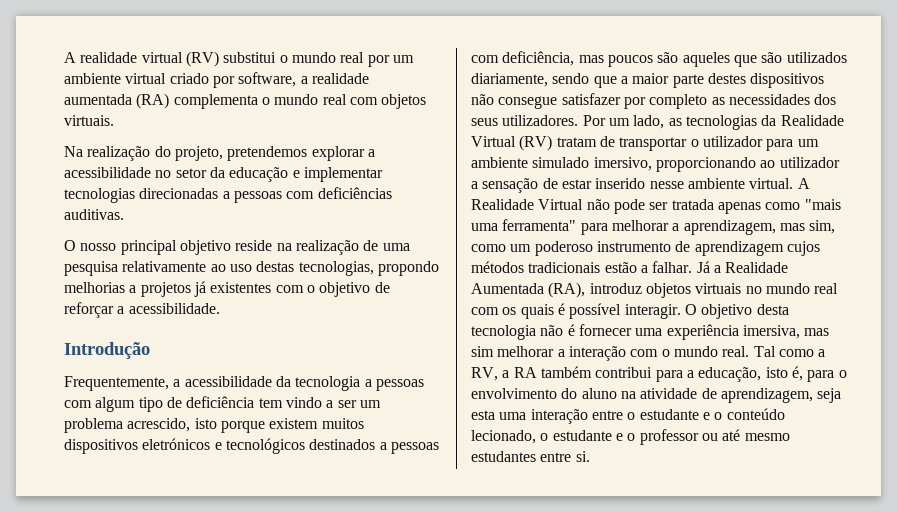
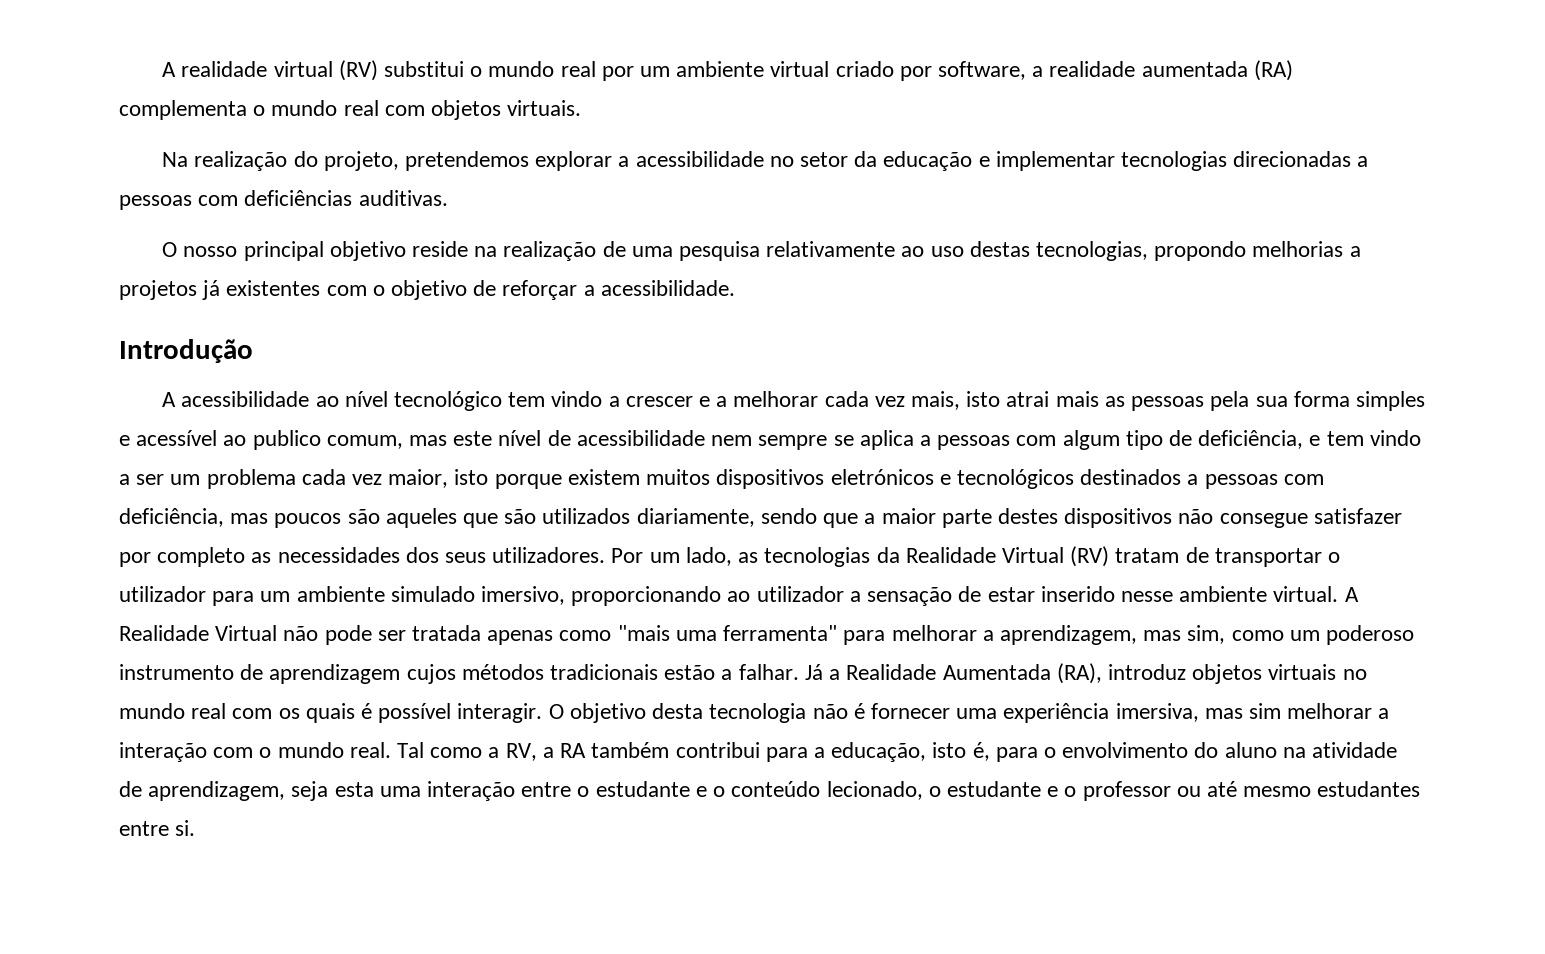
- Frequentemente, a acessibilidade da tecnologia a pessoas com algum tipo de deficiência tem vindo a ser um problema acrescido, isto porque existem muitos dispositivos eletrónicos e tecnológicos destinados a pessoas com deficiência, mas poucos são aqueles que são utilizados diariamente, sendo que a maior parte destes dispositivos não consegue satisfazer por completo as necessidades dos seus utilizadores.
+ A acessibilidade ao nível tecnológico tem vindo a crescer e a melhorar cada vez mais, isto atrai mais as pessoas pela sua forma simples e acessível ao publico comum, mas este nível de acessibilidade nem sempre se aplica a pessoas com algum tipo de deficiência, e tem vindo a ser um problema cada vez maior, isto porque existem muitos dispositivos eletrónicos e tecnológicos destinados a pessoas com deficiência, mas poucos são aqueles que são utilizados diariamente, sendo que a maior parte destes dispositivos não consegue satisfazer por completo as necessidades dos seus utilizadores.

